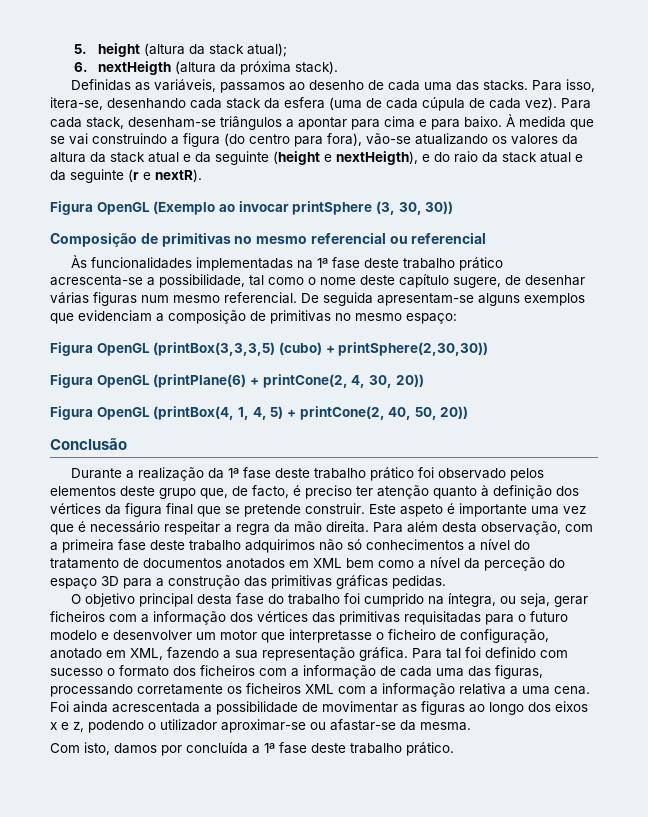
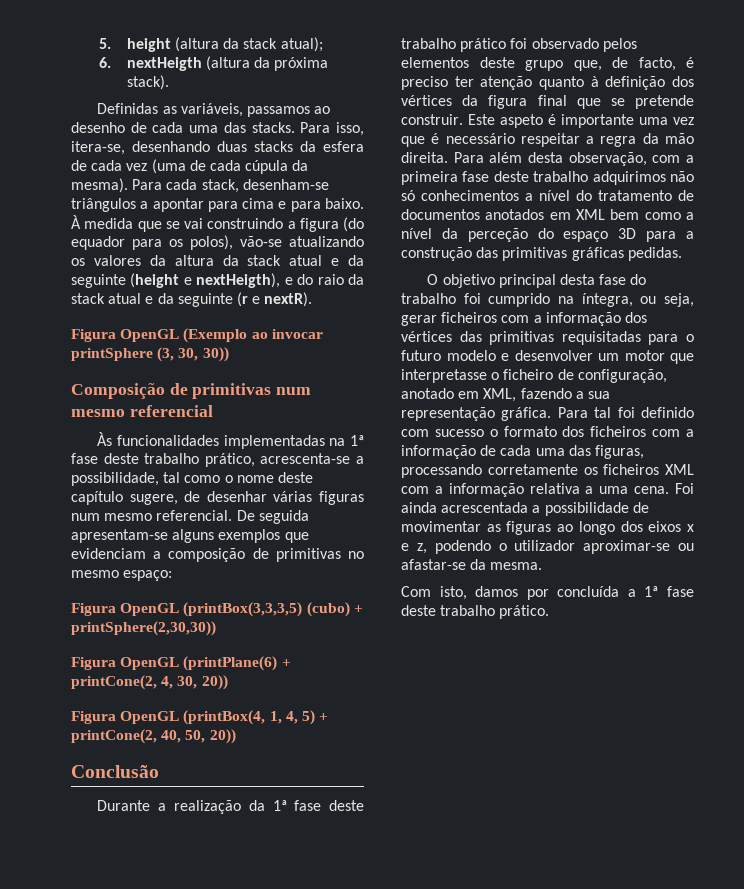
- Para isso, itera-se, desenhando cada stack da esfera (uma de cada cúpula de cada vez).
+ Para isso, itera-se, desenhando duas stacks da esfera de cada vez (uma de cada cúpula da mesma).
- À medida que se vai construindo a figura (do centro para fora), vão-se atualizando os valores da altura da stack atual e da seguinte (height e nextHeigth), e do raio da stack atual e da seguinte (r e nextR).
+ À medida que se vai construindo a figura (do equador para os polos), vão-se atualizando os valores da altura da stack atual e da seguinte (height e nextHeigth), e do raio da stack atual e da seguinte (r e nextR).
- Composição de primitivas no mesmo referencial ou referencial
+ Composição de primitivas num mesmo referencial
- Às funcionalidades implementadas na 1ª fase deste trabalho prático acrescenta-se a possibilidade, tal como o nome deste capítulo sugere, de desenhar várias figuras num mesmo referencial.
+ Às funcionalidades implementadas na 1ª fase deste trabalho prático, acrescenta-se a possibilidade, tal como o nome deste capítulo sugere, de desenhar várias figuras num mesmo referencial.

